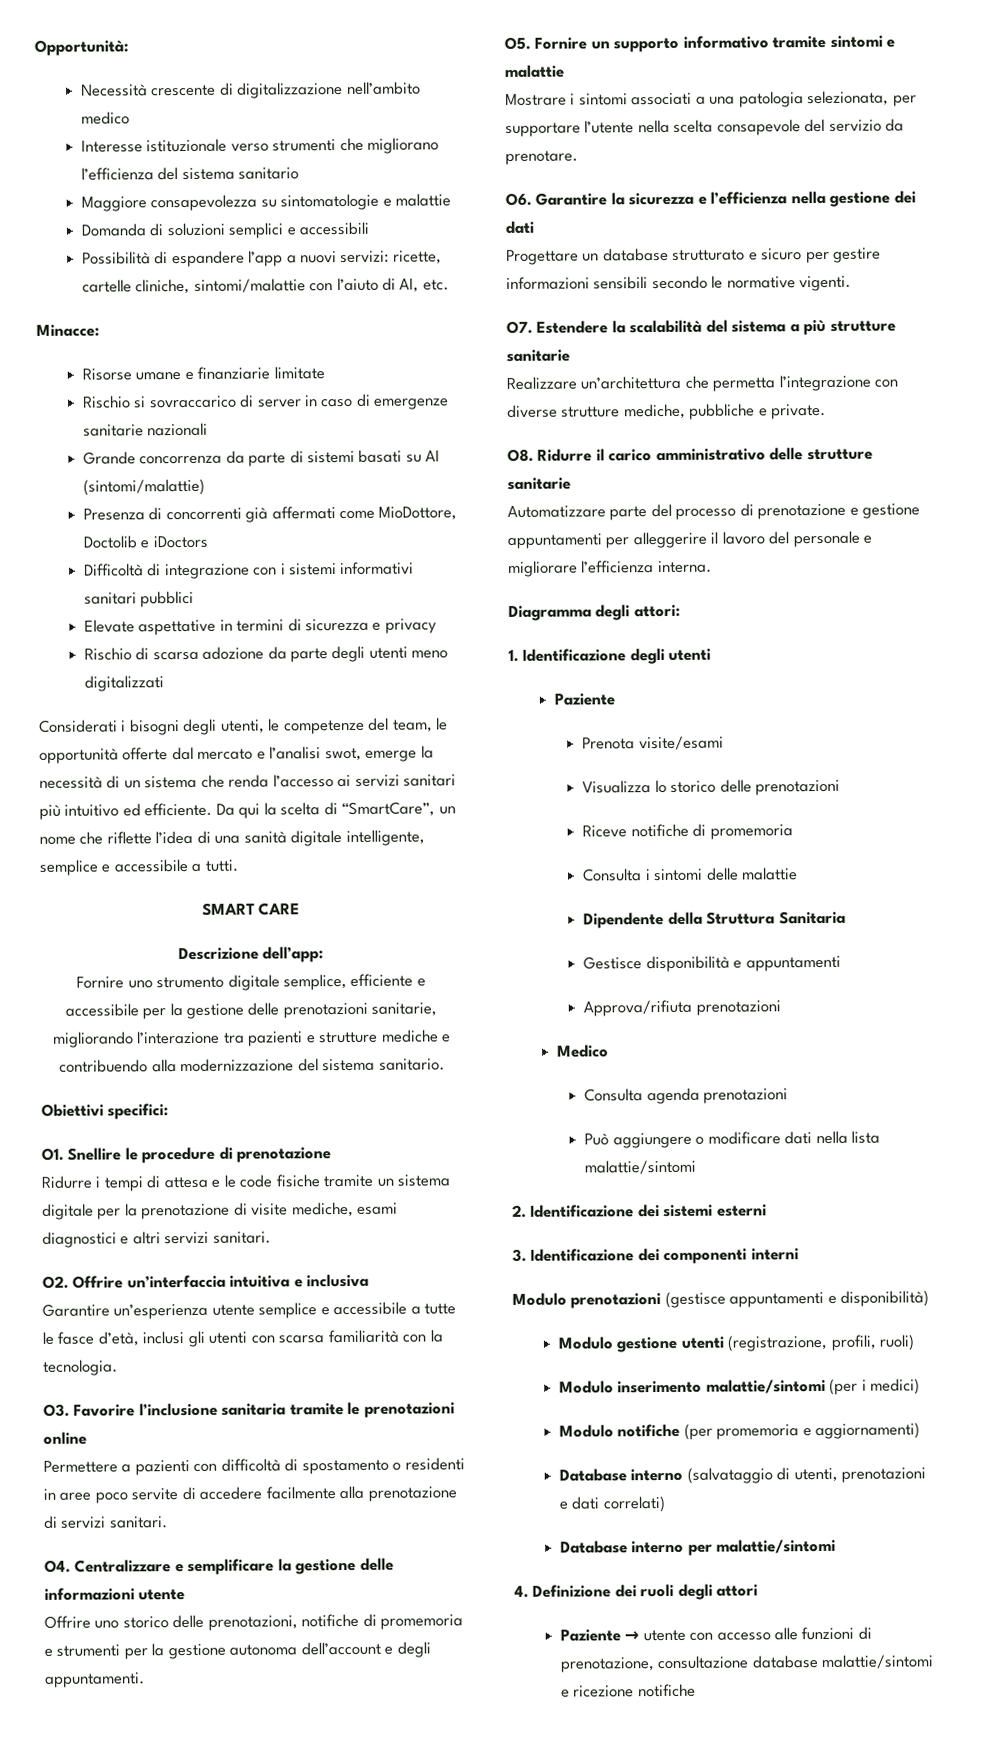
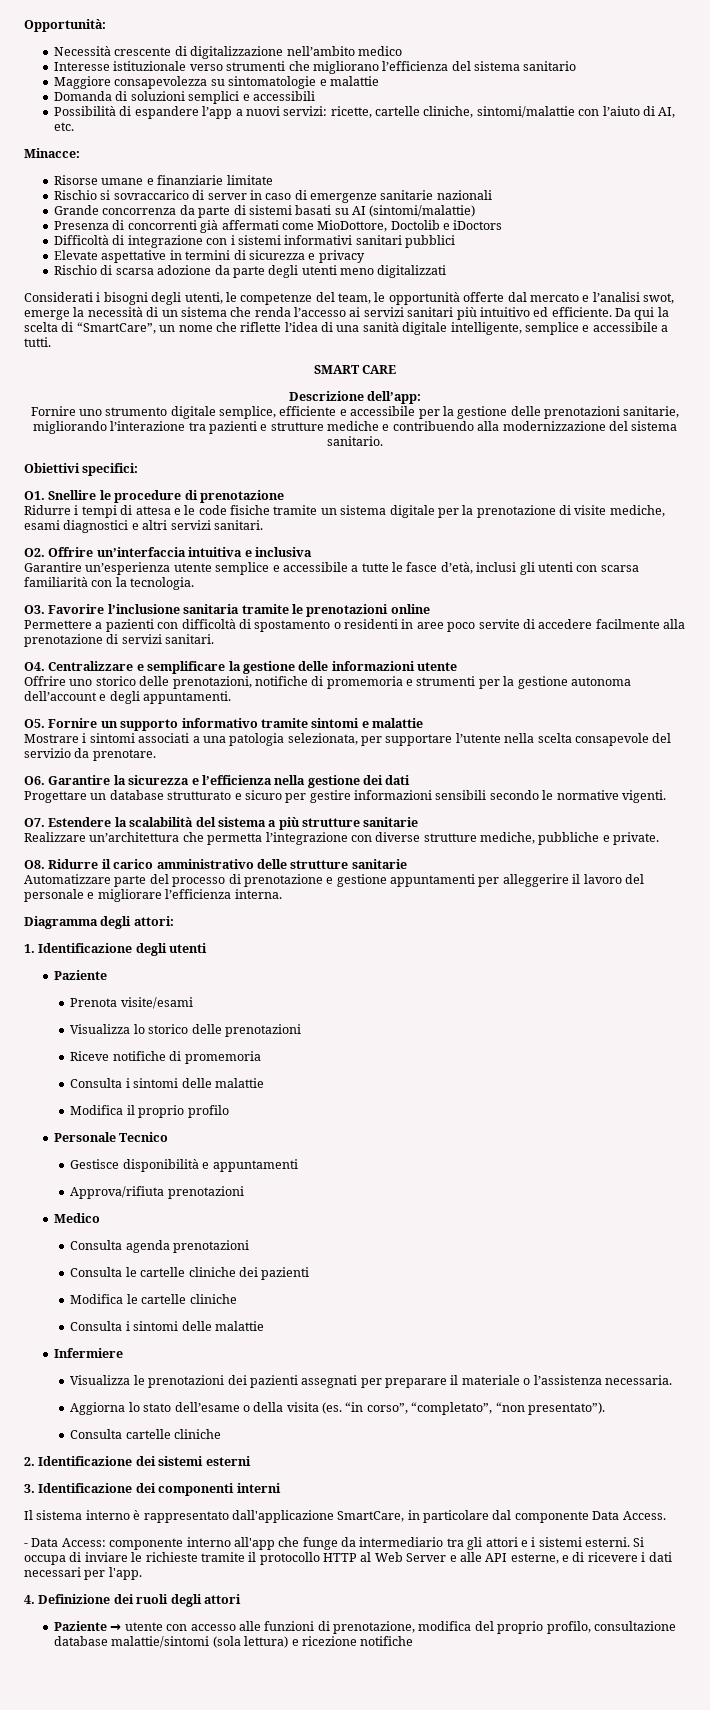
- Dipendente della Struttura Sanitaria
+ Modifica il proprio profilo
+ Personale Tecnico
- Può aggiungere o modificare dati nella lista malattie/sintomi
+ Consulta le cartelle cliniche dei pazienti
+ Modifica le cartelle cliniche
+ Consulta i sintomi delle malattie
+ Infermiere
+ Visualizza le prenotazioni dei pazienti assegnati per preparare il materiale o l’assistenza necessaria.
+ Aggiorna lo stato dell’esame o della visita (es. “in corso”, “completato”, “non presentato”).
+ Consulta cartelle cliniche
- Modulo prenotazioni (gestisce appuntamenti e disponibilità)
- Modulo gestione utenti (registrazione, profili, ruoli)
- Modulo inserimento malattie/sintomi (per i medici)
- Modulo notifiche (per promemoria e aggiornamenti)
- Database interno (salvataggio di utenti, prenotazioni e dati correlati)
- Database interno per malattie/sintomi
+ Il sistema interno è rappresentato dall'applicazione SmartCare, in particolare dal componente Data Access.
+ - Data Access: componente interno all'app che funge da intermediario tra gli attori e i sistemi esterni. Si occupa di inviare le richieste tramite il protocollo HTTP al Web Server e alle API esterne, e di ricevere i dati necessari per l'app.
- Paziente → utente con accesso alle funzioni di prenotazione, consultazione database malattie/sintomi e ricezione notifiche
+ Paziente → utente con accesso alle funzioni di prenotazione, modifica del proprio profilo, consultazione database malattie/sintomi (sola lettura) e ricezione notifiche

